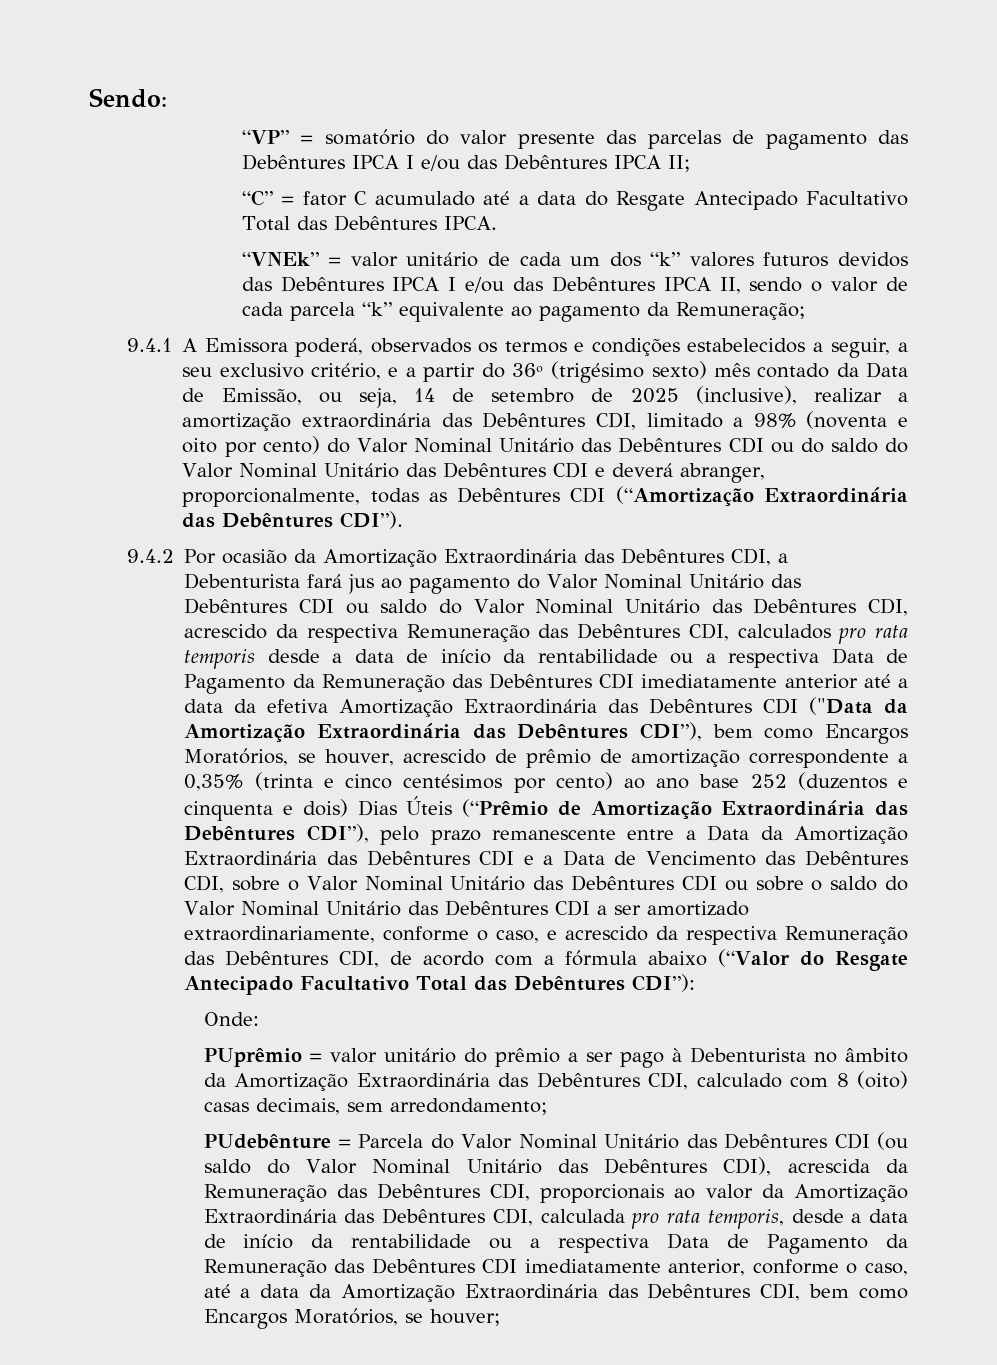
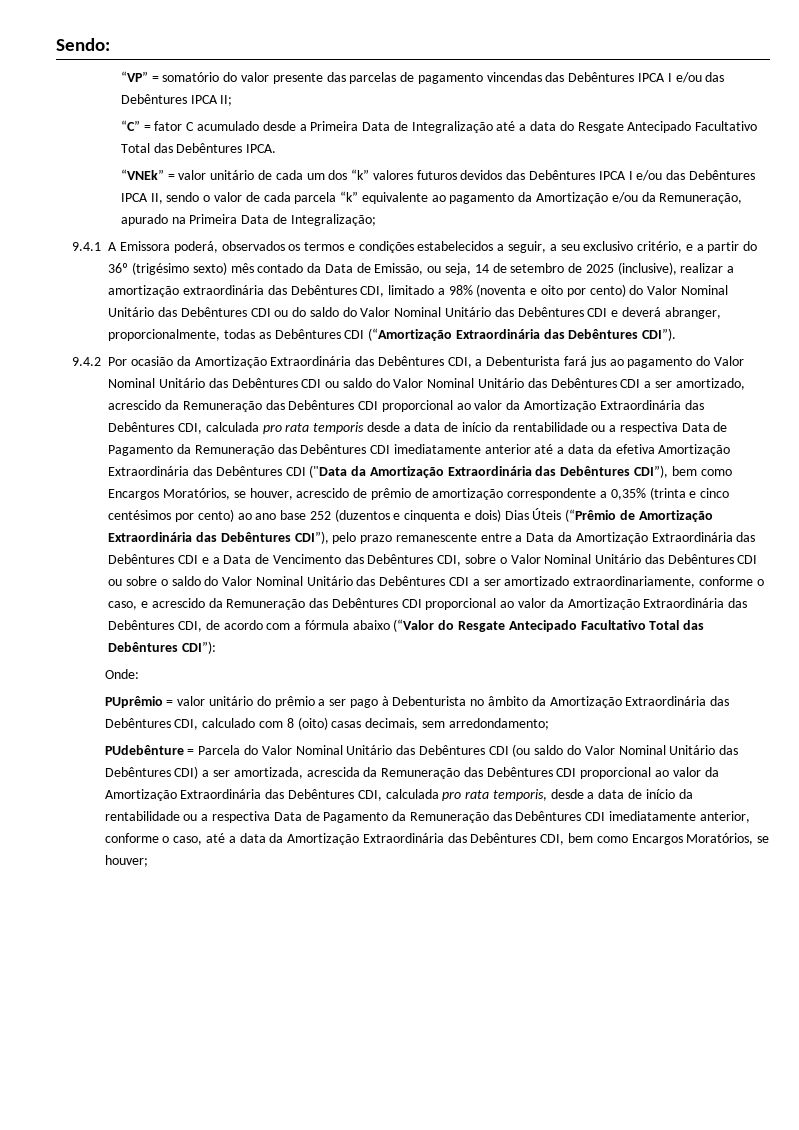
- “VP” = somatório do valor presente das parcelas de pagamento das Debêntures IPCA I e/ou das Debêntures IPCA II;
+ “VP” = somatório do valor presente das parcelas de pagamento vincendas das Debêntures IPCA I e/ou das Debêntures IPCA II;
- “C” = fator C acumulado até a data do Resgate Antecipado Facultativo Total das Debêntures IPCA.
+ “C” = fator C acumulado desde a Primeira Data de Integralização até a data do Resgate Antecipado Facultativo Total das Debêntures IPCA.
- “VNEk” = valor unitário de cada um dos “k” valores futuros devidos das Debêntures IPCA I e/ou das Debêntures IPCA II, sendo o valor de cada parcela “k” equivalente ao pagamento da Remuneração;
+ “VNEk” = valor unitário de cada um dos “k” valores futuros devidos das Debêntures IPCA I e/ou das Debêntures IPCA II, sendo o valor de cada parcela “k” equivalente ao pagamento da Amortização e/ou da Remuneração, apurado na Primeira Data de Integralização;
- 9.4.2 Por ocasião da Amortização Extraordinária das Debêntures CDI, a Debenturista fará jus ao pagamento do Valor Nominal Unitário das Debêntures CDI ou saldo do Valor Nominal Unitário das Debêntures CDI, acrescido da respectiva Remuneração das Debêntures CDI, calculados pro rata temporis desde a data de início da rentabilidade ou a respectiva Data de Pagamento da Remuneração das Debêntures CDI imediatamente anterior até a data da efetiva Amortização Extraordinária das Debêntures CDI ("Data da Amortização Extraordinária das Debêntures CDI”), bem como Encargos Moratórios, se houver, acrescido de prêmio de amortização correspondente a 0,35% (trinta e cinco centésimos por cento) ao ano base 252 (duzentos e cinquenta e dois) Dias Úteis (“Prêmio de Amortização Extraordinária das Debêntures CDI”), pelo prazo remanescente entre a Data da Amortização Extraordinária das Debêntures CDI e a Data de Vencimento das Debêntures CDI, sobre o Valor Nominal Unitário das Debêntures CDI ou sobre o saldo do Valor Nominal Unitário das Debêntures CDI a ser amortizado extraordinariamente, conforme o caso, e acrescido da respectiva Remuneração das Debêntures CDI, de acordo com a fórmula abaixo (“Valor do Resgate Antecipado Facultativo Total das Debêntures CDI”):
+ 9.4.2 Por ocasião da Amortização Extraordinária das Debêntures CDI, a Debenturista fará jus ao pagamento do Valor Nominal Unitário das Debêntures CDI ou saldo do Valor Nominal Unitário das Debêntures CDI a ser amortizado, acrescido da Remuneração das Debêntures CDI proporcional ao valor da Amortização Extraordinária das Debêntures CDI, calculada pro rata temporis desde a data de início da rentabilidade ou a respectiva Data de Pagamento da Remuneração das Debêntures CDI imediatamente anterior até a data da efetiva Amortização Extraordinária das Debêntures CDI ("Data da Amortização Extraordinária das Debêntures CDI”), bem como Encargos Moratórios, se houver, acrescido de prêmio de amortização correspondente a 0,35% (trinta e cinco centésimos por cento) ao ano base 252 (duzentos e cinquenta e dois) Dias Úteis (“Prêmio de Amortização Extraordinária das Debêntures CDI”), pelo prazo remanescente entre a Data da Amortização Extraordinária das Debêntures CDI e a Data de Vencimento das Debêntures CDI, sobre o Valor Nominal Unitário das Debêntures CDI ou sobre o saldo do Valor Nominal Unitário das Debêntures CDI a ser amortizado extraordinariamente, conforme o caso, e acrescido da Remuneração das Debêntures CDI proporcional ao valor da Amortização Extraordinária das Debêntures CDI, de acordo com a fórmula abaixo (“Valor do Resgate Antecipado Facultativo Total das Debêntures CDI”):
- PUdebênture = Parcela do Valor Nominal Unitário das Debêntures CDI (ou saldo do Valor Nominal Unitário das Debêntures CDI), acrescida da Remuneração das Debêntures CDI, proporcionais ao valor da Amortização Extraordinária das Debêntures CDI, calculada pro rata temporis, desde a data de início da rentabilidade ou a respectiva Data de Pagamento da Remuneração das Debêntures CDI imediatamente anterior, conforme o caso, até a data da Amortização Extraordinária das Debêntures CDI, bem como Encargos Moratórios, se houver;
+ PUdebênture = Parcela do Valor Nominal Unitário das Debêntures CDI (ou saldo do Valor Nominal Unitário das Debêntures CDI) a ser amortizada, acrescida da Remuneração das Debêntures CDI proporcional ao valor da Amortização Extraordinária das Debêntures CDI, calculada pro rata temporis, desde a data de início da rentabilidade ou a respectiva Data de Pagamento da Remuneração das Debêntures CDI imediatamente anterior, conforme o caso, até a data da Amortização Extraordinária das Debêntures CDI, bem como Encargos Moratórios, se houver;

